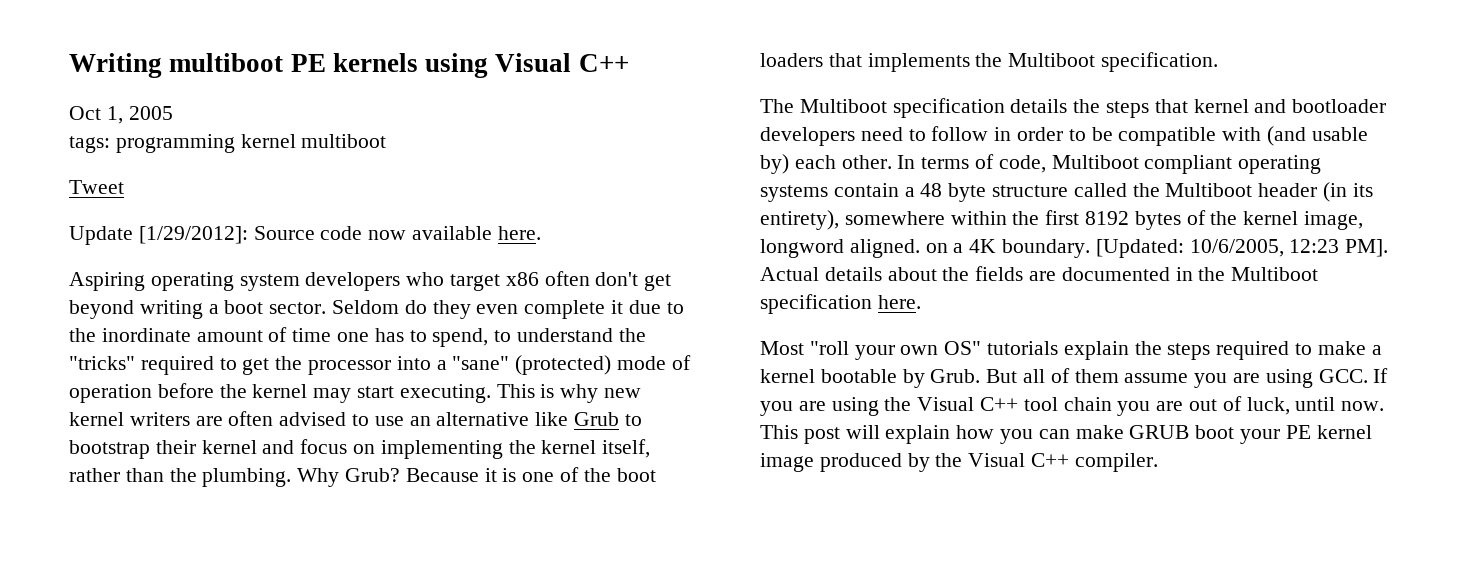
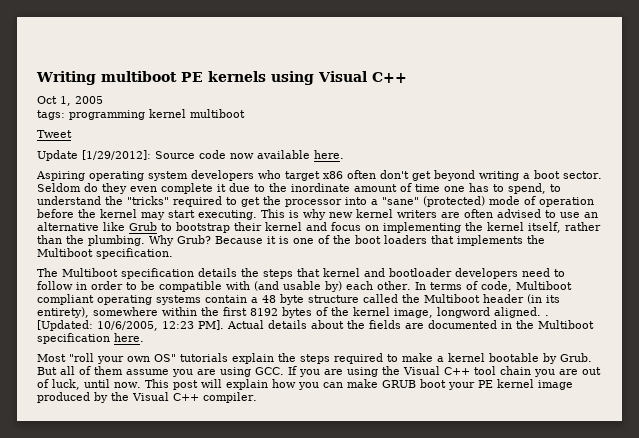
- In terms of code, Multiboot compliant operating systems contain a 48 byte structure called the Multiboot header (in its entirety), somewhere within the first 8192 bytes of the kernel image, longword aligned. on a 4K boundary.
+ In terms of code, Multiboot compliant operating systems contain a 48 byte structure called the Multiboot header (in its entirety), somewhere within the first 8192 bytes of the kernel image, longword aligned. .

